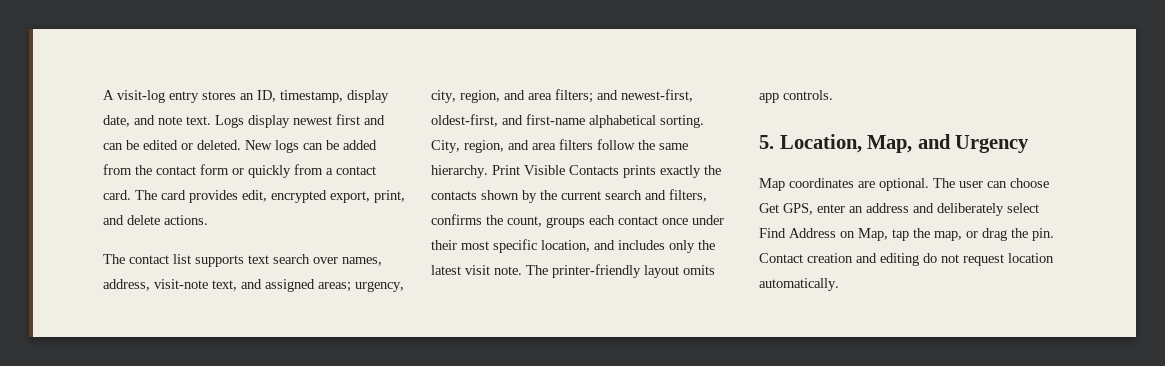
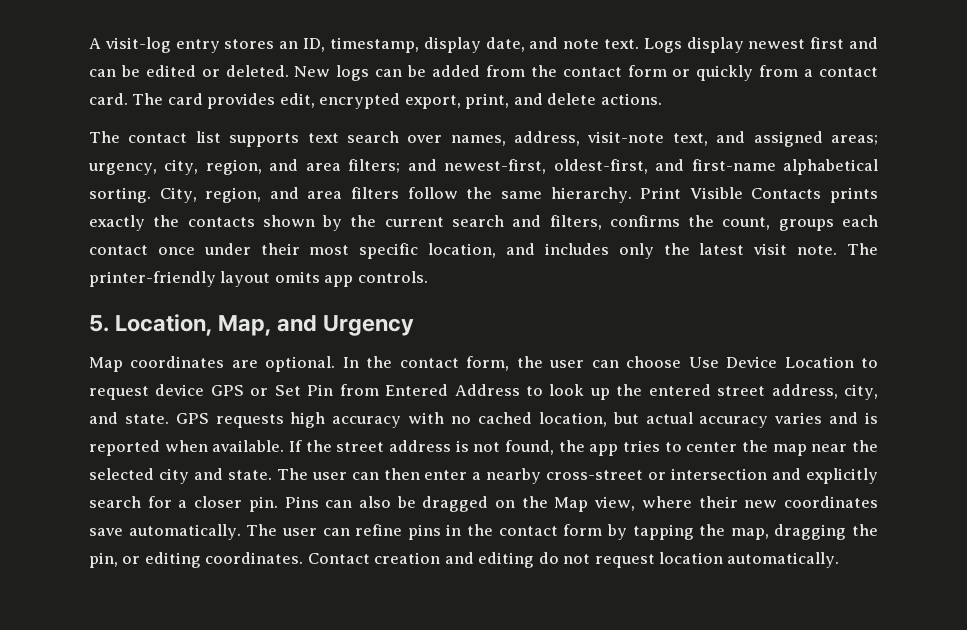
- The user can choose Get GPS, enter an address and deliberately select Find Address on Map, tap the map, or drag the pin.
+ In the contact form, the user can choose Use Device Location to request device GPS or Set Pin from Entered Address to look up the entered street address, city, and state. GPS requests high accuracy with no cached location, but actual accuracy varies and is reported when available. If the street address is not found, the app tries to center the map near the selected city and state. The user can then enter a nearby cross-street or intersection and explicitly search for a closer pin. Pins can also be dragged on the Map view, where their new coordinates save automatically. The user can refine pins in the contact form by tapping the map, dragging the pin, or editing coordinates.

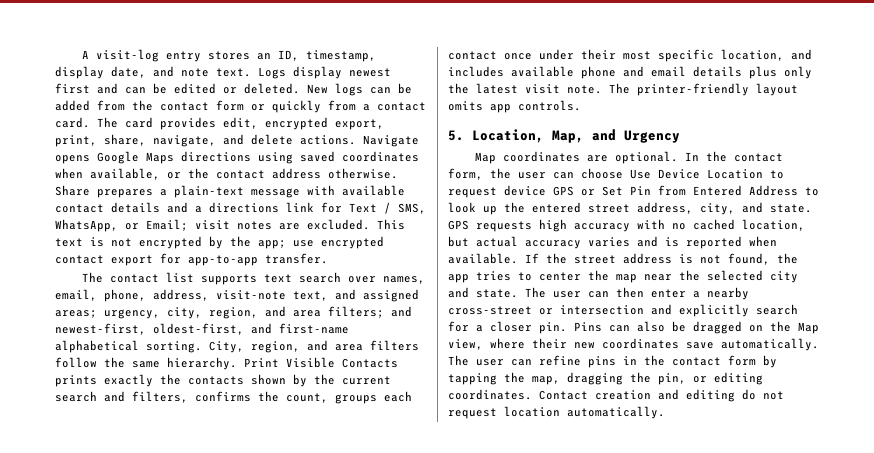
- The card provides edit, encrypted export, print, and delete actions.
+ The card provides edit, encrypted export, print, share, navigate, and delete actions. Navigate opens Google Maps directions using saved coordinates when available, or the contact address otherwise. Share prepares a plain-text message with available contact details and a directions link for Text / SMS, WhatsApp, or Email; visit notes are excluded. This text is not encrypted by the app; use encrypted contact export for app-to-app transfer.
- The contact list supports text search over names, address, visit-note text, and assigned areas; urgency, city, region, and area filters; and newest-first, oldest-first, and first-name alphabetical sorting.
+ The contact list supports text search over names, email, phone, address, visit-note text, and assigned areas; urgency, city, region, and area filters; and newest-first, oldest-first, and first-name alphabetical sorting.
- Print Visible Contacts prints exactly the contacts shown by the current search and filters, confirms the count, groups each contact once under their most specific location, and includes only the latest visit note.
+ Print Visible Contacts prints exactly the contacts shown by the current search and filters, confirms the count, groups each contact once under their most specific location, and includes available phone and email details plus only the latest visit note.

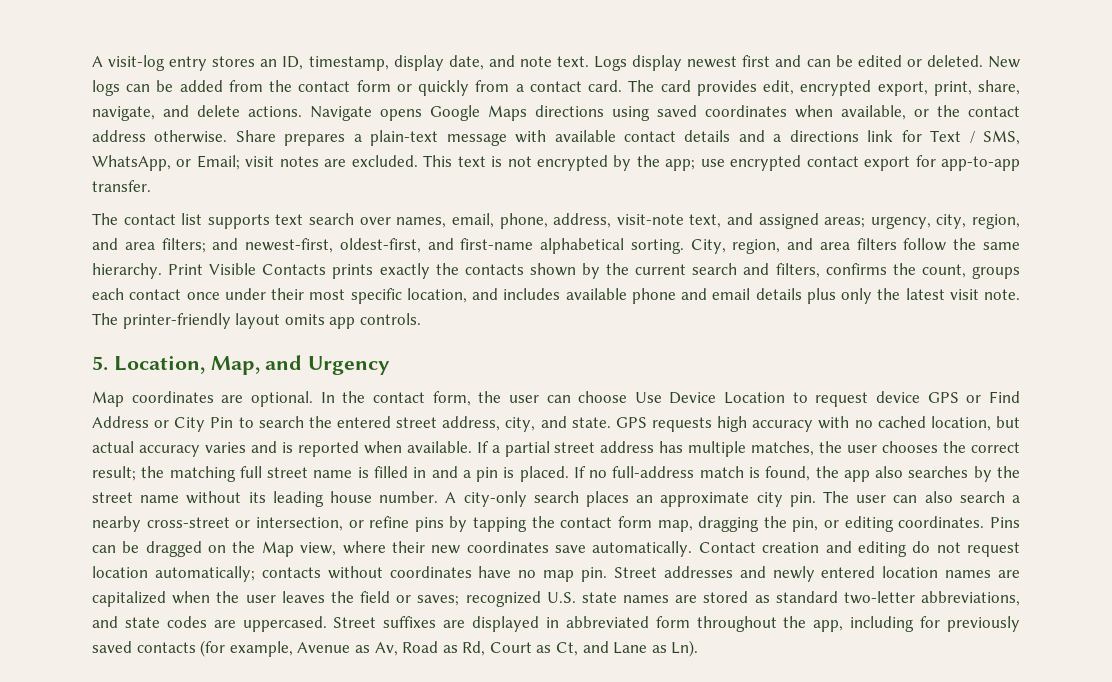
- In the contact form, the user can choose Use Device Location to request device GPS or Set Pin from Entered Address to look up the entered street address, city, and state.
+ In the contact form, the user can choose Use Device Location to request device GPS or Find Address or City Pin to search the entered street address, city, and state.
- If the street address is not found, the app tries to center the map near the selected city and state. The user can then enter a nearby cross-street or intersection and explicitly search for a closer pin.
+ If a partial street address has multiple matches, the user chooses the correct result; the matching full street name is filled in and a pin is placed. If no full-address match is found, the app also searches by the street name without its leading house number. A city-only search places an approximate city pin. The user can also search a nearby cross-street or intersection, or refine pins by tapping the contact form map, dragging the pin, or editing coordinates.
- Pins can also be dragged on the Map view, where their new coordinates save automatically.
+ Pins can be dragged on the Map view, where their new coordinates save automatically.
- The user can refine pins in the contact form by tapping the map, dragging the pin, or editing coordinates.
- Contact creation and editing do not request location automatically.
+ Contact creation and editing do not request location automatically; contacts without coordinates have no map pin. Street addresses and newly entered location names are capitalized when the user leaves the field or saves; recognized U.S. state names are stored as standard two-letter abbreviations, and state codes are uppercased. Street suffixes are displayed in abbreviated form throughout the app, including for previously saved contacts (for example, Avenue as Av, Road as Rd, Court as Ct, and Lane as Ln).

